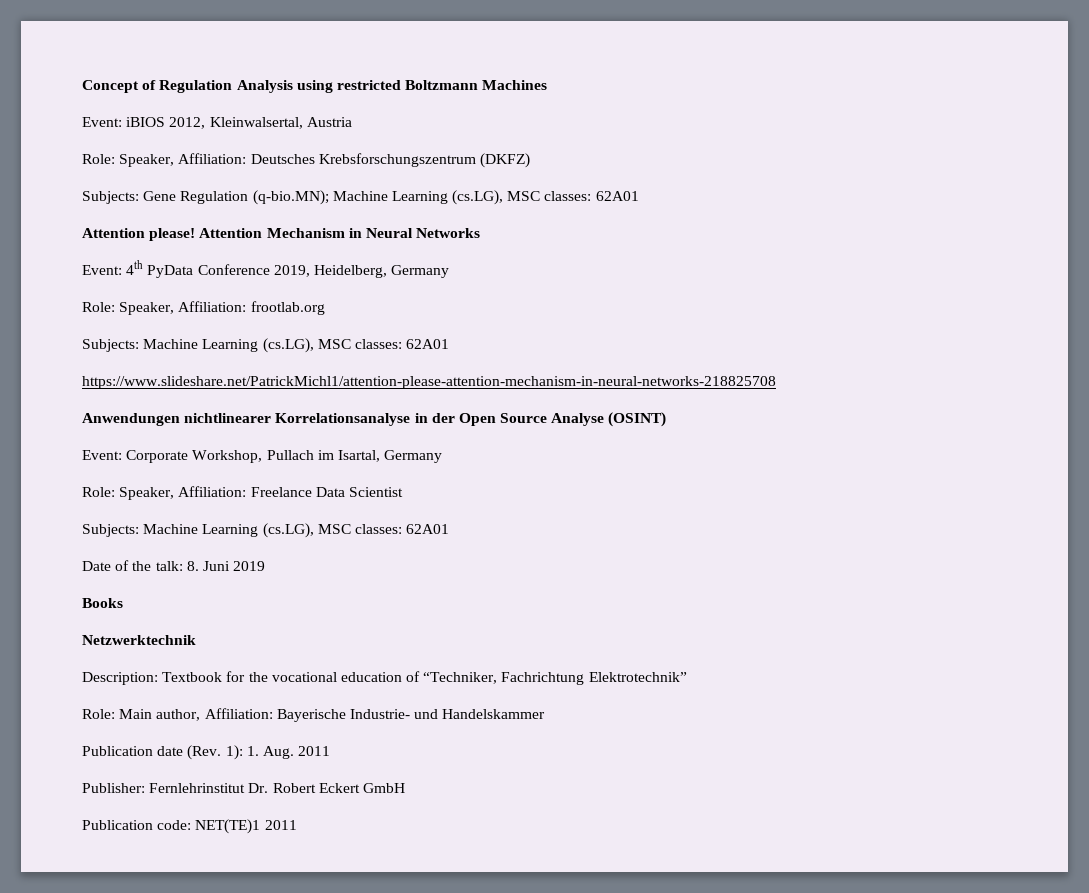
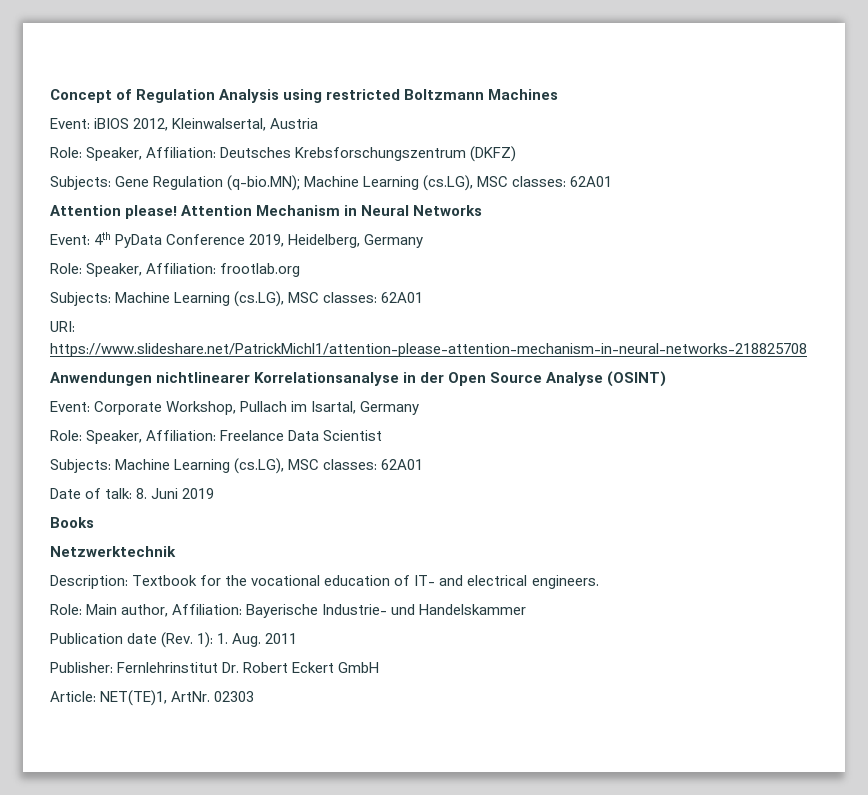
- https://www.slideshare.net/PatrickMichl1/attention-please-attention-mechanism-in-neural-networks-218825708
+ URI: https://www.slideshare.net/PatrickMichl1/attention-please-attention-mechanism-in-neural-networks-218825708
- Date of the talk: 8. Juni 2019
+ Date of talk: 8. Juni 2019
- Description: Textbook for the vocational education of “Techniker, Fachrichtung Elektrotechnik”
+ Description: Textbook for the vocational education of IT- and electrical engineers.
- Publication code: NET(TE)1 2011
+ Article: NET(TE)1, ArtNr. 02303

